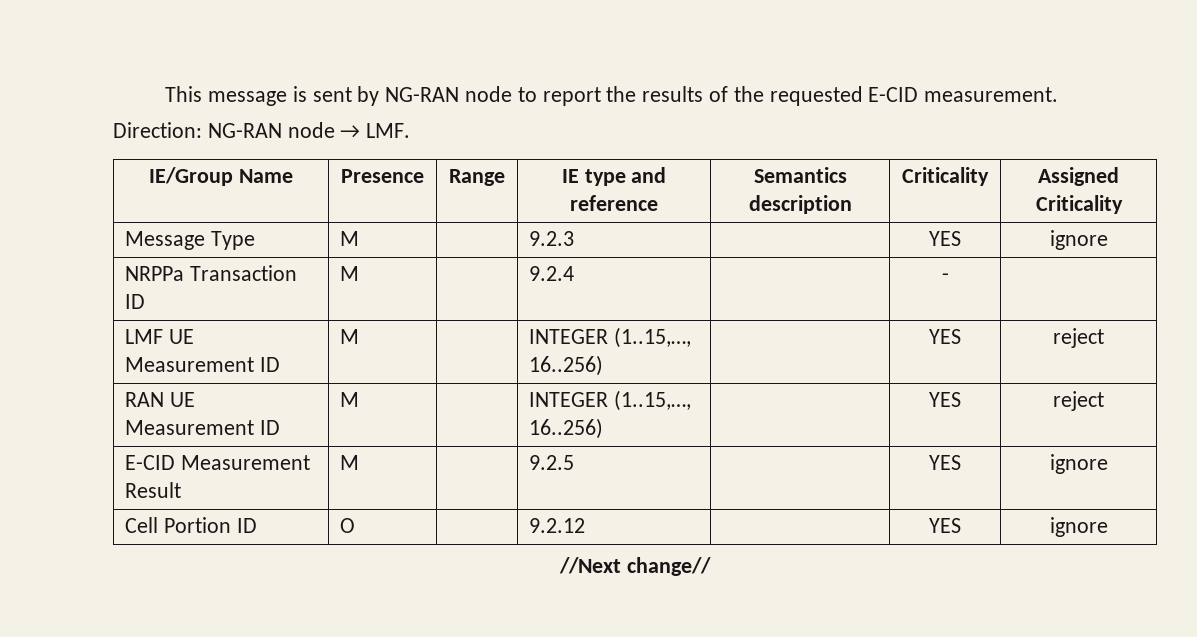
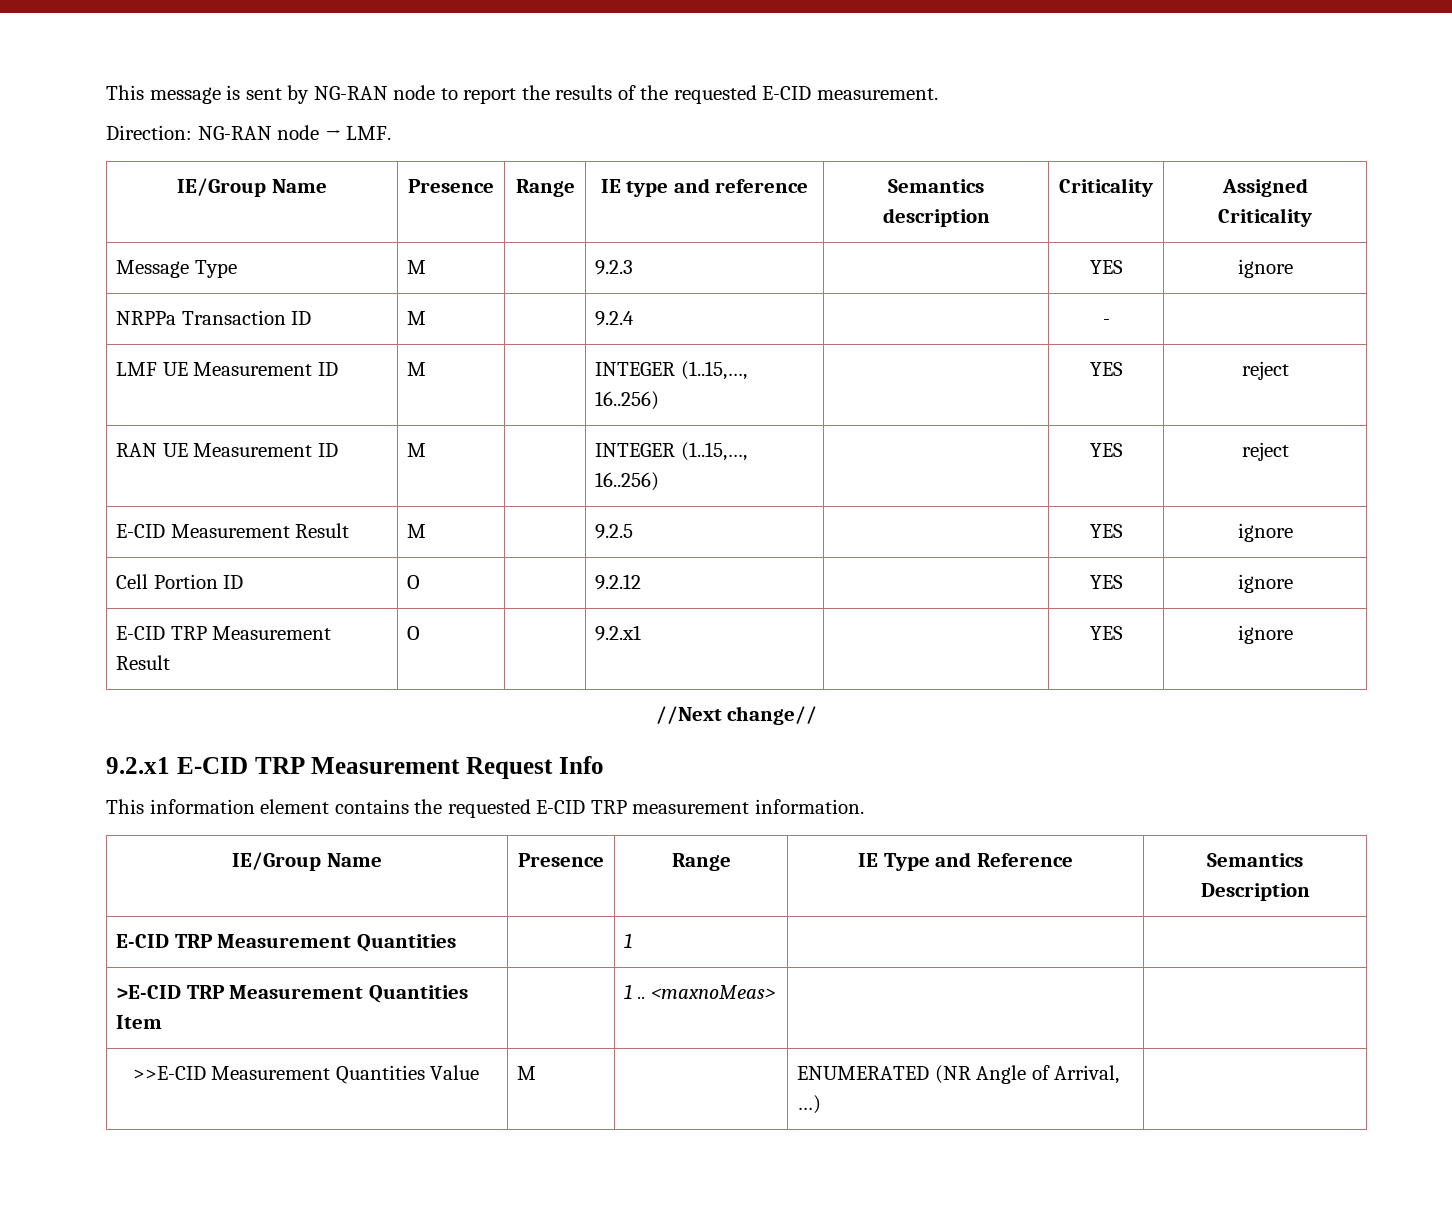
+ E-CID TRP Measurement Result | O | | 9.2.x1 | | YES | ignore
  //Next change//
+ 9.2.x1 E-CID TRP Measurement Request Info
+ This information element contains the requested E-CID TRP measurement information.
+ IE/Group Name | Presence | Range | IE Type and Reference | Semantics Description
+ E-CID TRP Measurement Quantities | | 1 | |
+ >E-CID TRP Measurement Quantities Item | | 1 .. <maxnoMeas> | |
+ >>E-CID Measurement Quantities Value | M | | ENUMERATED (NR Angle of Arrival, …) |

